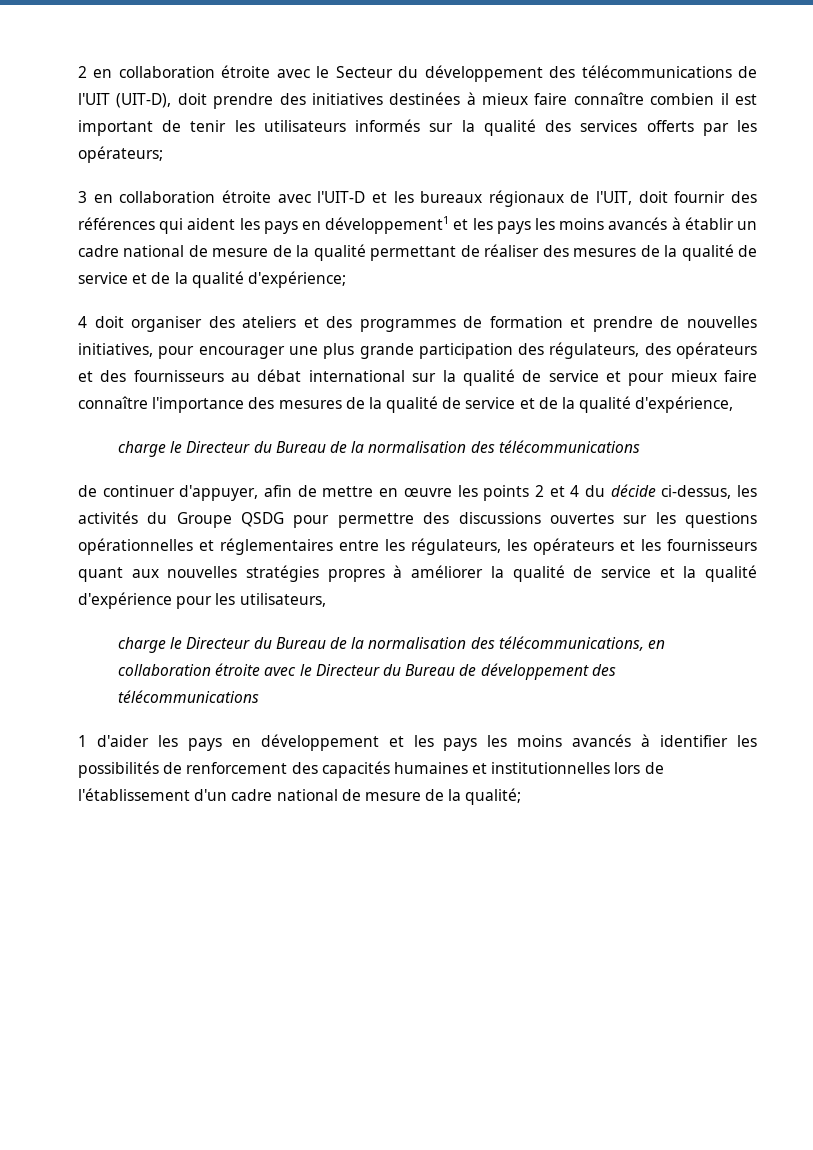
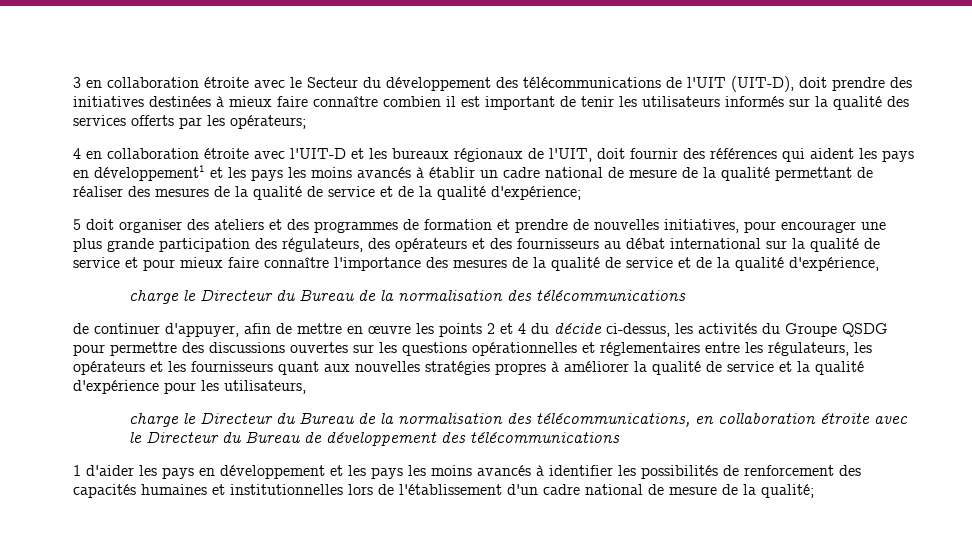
- 2 en collaboration étroite avec le Secteur du développement des télécommunications de l'UIT (UIT-D), doit prendre des initiatives destinées à mieux faire connaître combien il est important de tenir les utilisateurs informés sur la qualité des services offerts par les opérateurs;
+ 3 en collaboration étroite avec le Secteur du développement des télécommunications de l'UIT (UIT-D), doit prendre des initiatives destinées à mieux faire connaître combien il est important de tenir les utilisateurs informés sur la qualité des services offerts par les opérateurs;
- 3 en collaboration étroite avec l'UIT-D et les bureaux régionaux de l'UIT, doit fournir des références qui aident les pays en développement1 et les pays les moins avancés à établir un cadre national de mesure de la qualité permettant de réaliser des mesures de la qualité de service et de la qualité d'expérience;
+ 4 en collaboration étroite avec l'UIT-D et les bureaux régionaux de l'UIT, doit fournir des références qui aident les pays en développement1 et les pays les moins avancés à établir un cadre national de mesure de la qualité permettant de réaliser des mesures de la qualité de service et de la qualité d'expérience;
- 4 doit organiser des ateliers et des programmes de formation et prendre de nouvelles initiatives, pour encourager une plus grande participation des régulateurs, des opérateurs et des fournisseurs au débat international sur la qualité de service et pour mieux faire connaître l'importance des mesures de la qualité de service et de la qualité d'expérience,
+ 5 doit organiser des ateliers et des programmes de formation et prendre de nouvelles initiatives, pour encourager une plus grande participation des régulateurs, des opérateurs et des fournisseurs au débat international sur la qualité de service et pour mieux faire connaître l'importance des mesures de la qualité de service et de la qualité d'expérience,

